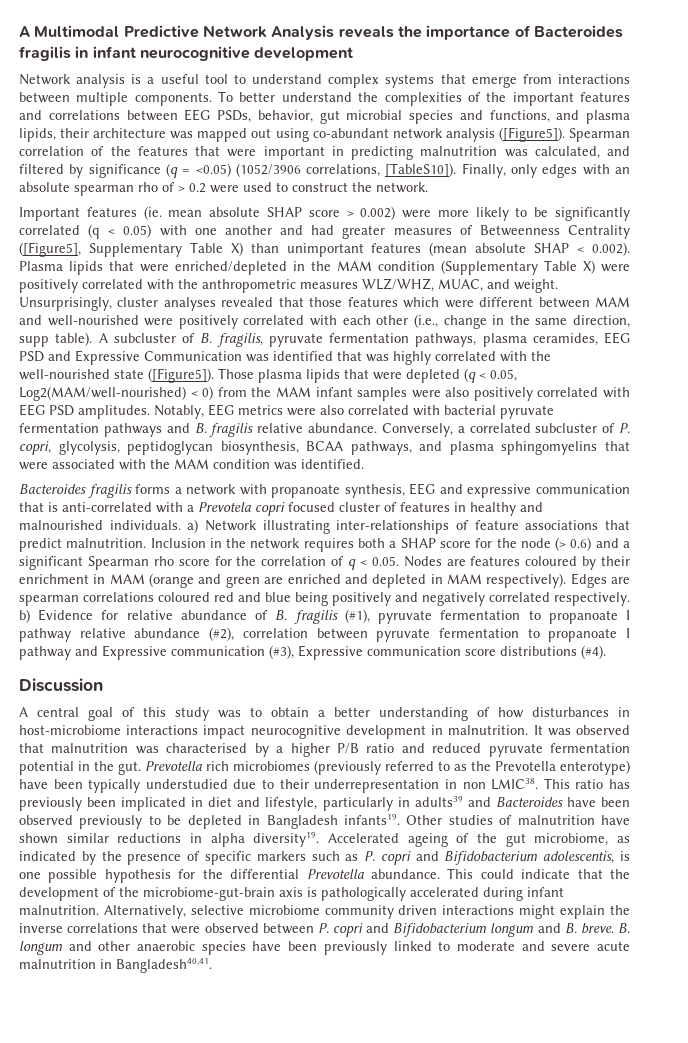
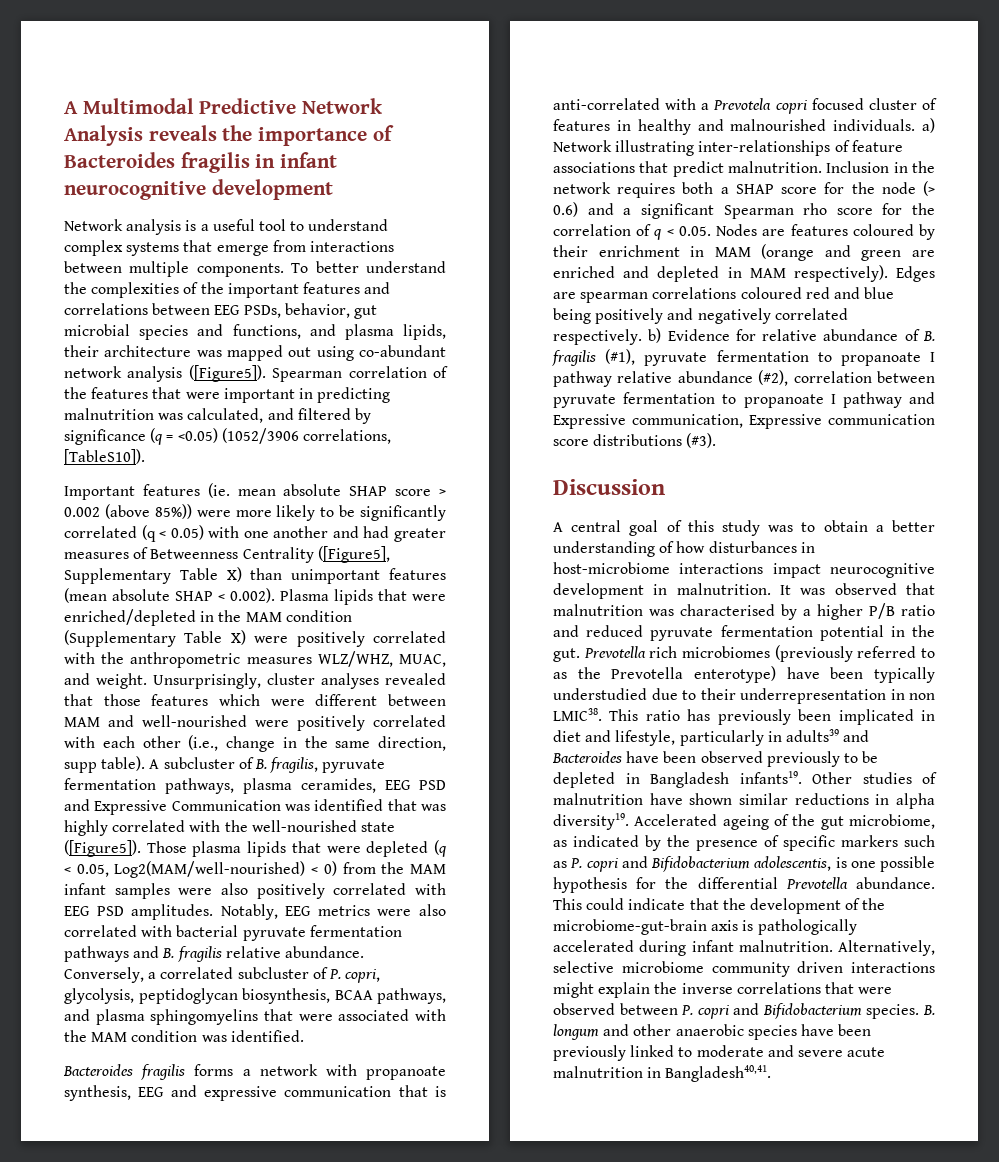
- Finally, only edges with an absolute spearman rho of > 0.2 were used to construct the network.
- Important features (ie. mean absolute SHAP score > 0.002) were more likely to be significantly correlated (q < 0.05) with one another and had greater measures of Betweenness Centrality ([Figure5], Supplementary Table X) than unimportant features (mean absolute SHAP < 0.002). Plasma lipids that were enriched/depleted in the MAM condition (Supplementary Table X) were positively correlated with the anthropometric measures WLZ/WHZ, MUAC, and weight.
+ Important features (ie. mean absolute SHAP score > 0.002 (above 85%)) were more likely to be significantly correlated (q < 0.05) with one another and had greater measures of Betweenness Centrality ([Figure5], Supplementary Table X) than unimportant features (mean absolute SHAP < 0.002). Plasma lipids that were enriched/depleted in the MAM condition (Supplementary Table X) were positively correlated with the anthropometric measures WLZ/WHZ, MUAC, and weight.
- Edges are spearman correlations coloured red and blue being positively and negatively correlated respectively. b) Evidence for relative abundance of B. fragilis (#1), pyruvate fermentation to propanoate I pathway relative abundance (#2), correlation between pyruvate fermentation to propanoate I pathway and Expressive communication (#3), Expressive communication score distributions (#4).
+ Edges are spearman correlations coloured red and blue being positively and negatively correlated respectively. b) Evidence for relative abundance of B. fragilis (#1), pyruvate fermentation to propanoate I pathway relative abundance (#2), correlation between pyruvate fermentation to propanoate I pathway and Expressive communication, Expressive communication score distributions (#3).
- Alternatively, selective microbiome community driven interactions might explain the inverse correlations that were observed between P. copri and Bifidobacterium longum and B. breve.
+ Alternatively, selective microbiome community driven interactions might explain the inverse correlations that were observed between P. copri and Bifidobacterium species.

